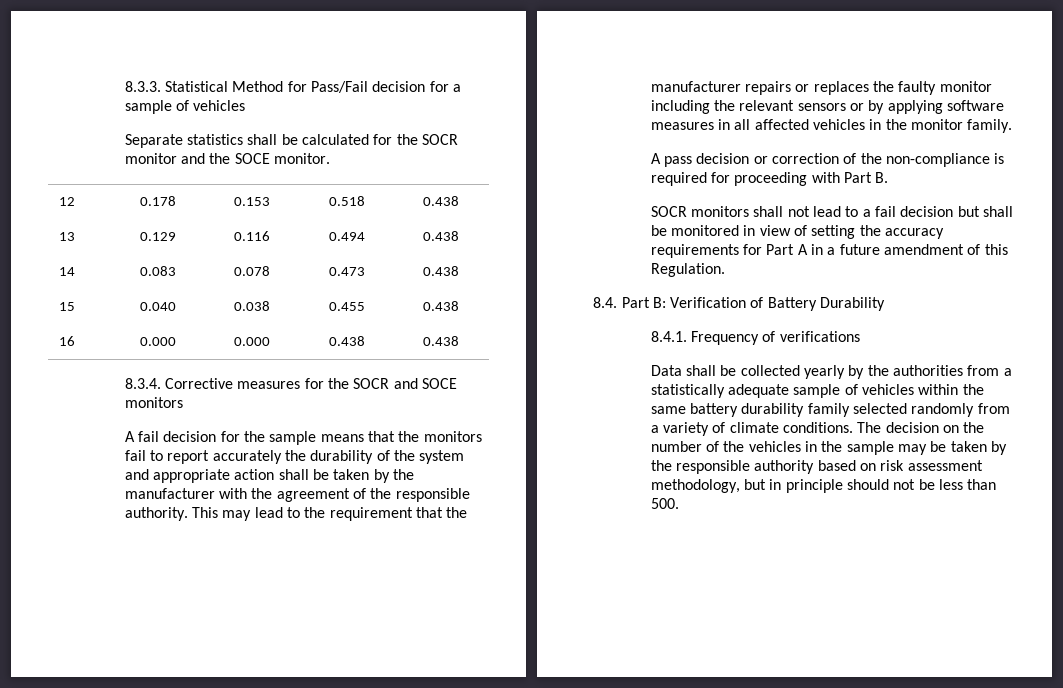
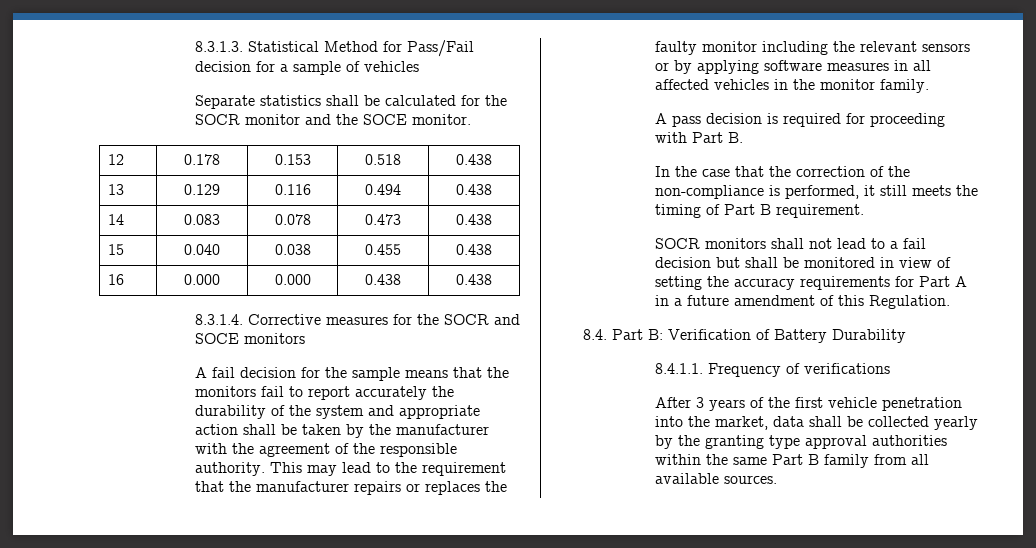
- 8.3.3. Statistical Method for Pass/Fail decision for a sample of vehicles
+ 8.3.1.3. Statistical Method for Pass/Fail decision for a sample of vehicles
- 8.3.4. Corrective measures for the SOCR and SOCE monitors
+ 8.3.1.4. Corrective measures for the SOCR and SOCE monitors
- A pass decision or correction of the non-compliance is required for proceeding with Part B.
+ A pass decision is required for proceeding with Part B.
+ In the case that the correction of the non-compliance is performed, it still meets the timing of Part B requirement.
- 8.4.1. Frequency of verifications
+ 8.4.1.1. Frequency of verifications
- Data shall be collected yearly by the authorities from a statistically adequate sample of vehicles within the same battery durability family selected randomly from a variety of climate conditions. The decision on the number of the vehicles in the sample may be taken by the responsible authority based on risk assessment methodology, but in principle should not be less than 500.
+ After 3 years of the first vehicle penetration into the market, data shall be collected yearly by the granting type approval authorities within the same Part B family from all available sources.

